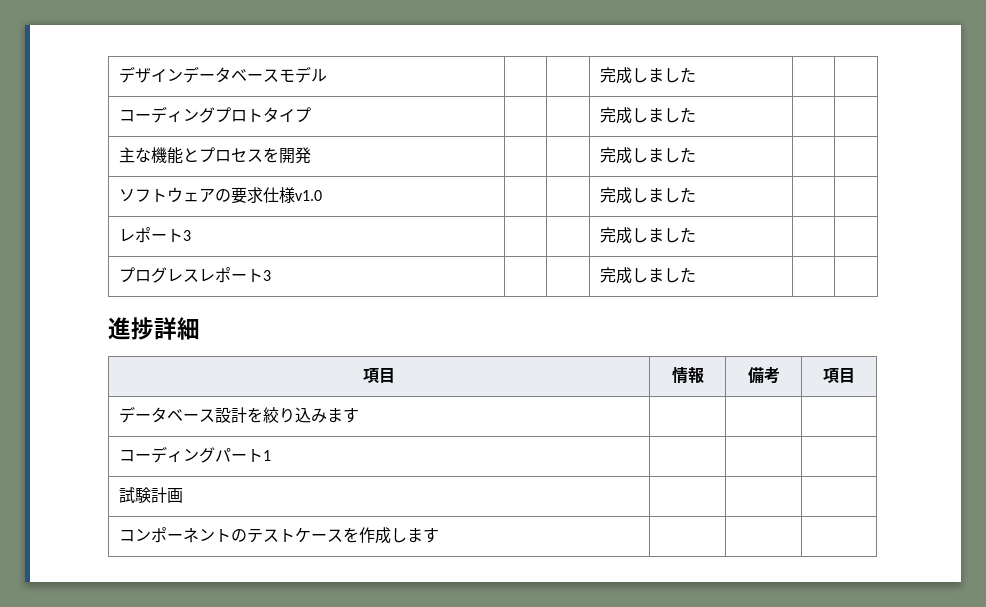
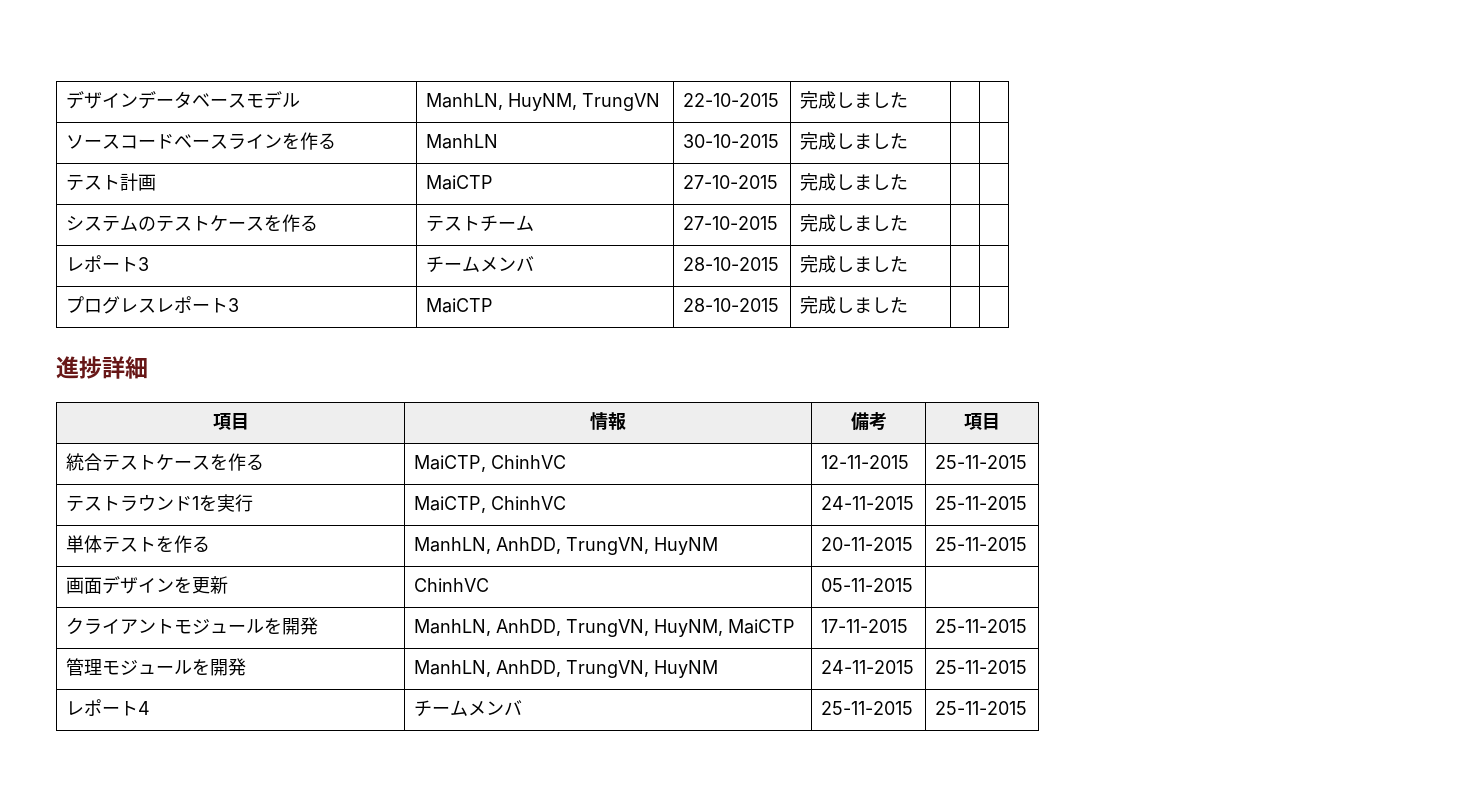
- デザインデータベースモデル | | | 完成しました | |
- コーディングプロトタイプ | | | 完成しました | |
- 主な機能とプロセスを開発 | | | 完成しました | |
- ソフトウェアの要求仕様v1.0 | | | 完成しました | |
- レポート3 | | | 完成しました | |
+ デザインデータベースモデル | ManhLN, HuyNM, TrungVN | 22-10-2015 | 完成しました | |
+ ソースコードベースラインを作る | ManhLN | 30-10-2015 | 完成しました | |
+ テスト計画 | MaiCTP | 27-10-2015 | 完成しました | |
+ システムのテストケースを作る | テストチーム | 27-10-2015 | 完成しました | |
+ レポート3 | チームメンバ | 28-10-2015 | 完成しました | |
- プログレスレポート3 | | | 完成しました | |
+ プログレスレポート3 | MaiCTP | 28-10-2015 | 完成しました | |
- データベース設計を絞り込みます | | |
- コーディングパート1 | | |
- 試験計画 | | |
- コンポーネントのテストケースを作成します | | |
+ 統合テストケースを作る | MaiCTP, ChinhVC | 12-11-2015 | 25-11-2015
+ テストラウンド1を実行 | MaiCTP, ChinhVC | 24-11-2015 | 25-11-2015
+ 単体テストを作る | ManhLN, AnhDD, TrungVN, HuyNM | 20-11-2015 | 25-11-2015
+ 画面デザインを更新 | ChinhVC | 05-11-2015 |
+ クライアントモジュールを開発 | ManhLN, AnhDD, TrungVN, HuyNM, MaiCTP | 17-11-2015 | 25-11-2015
+ 管理モジュールを開発 | ManhLN, AnhDD, TrungVN, HuyNM | 24-11-2015 | 25-11-2015
+ レポート4 | チームメンバ | 25-11-2015 | 25-11-2015

